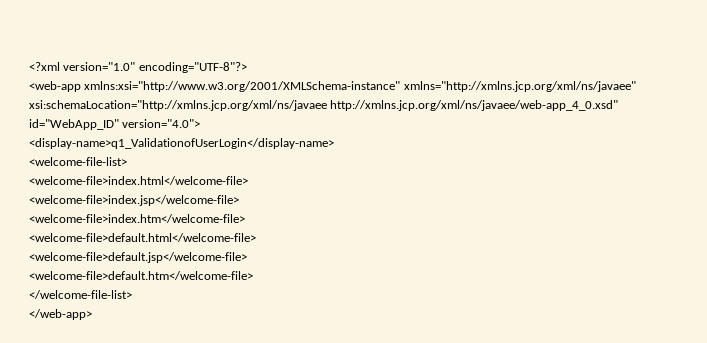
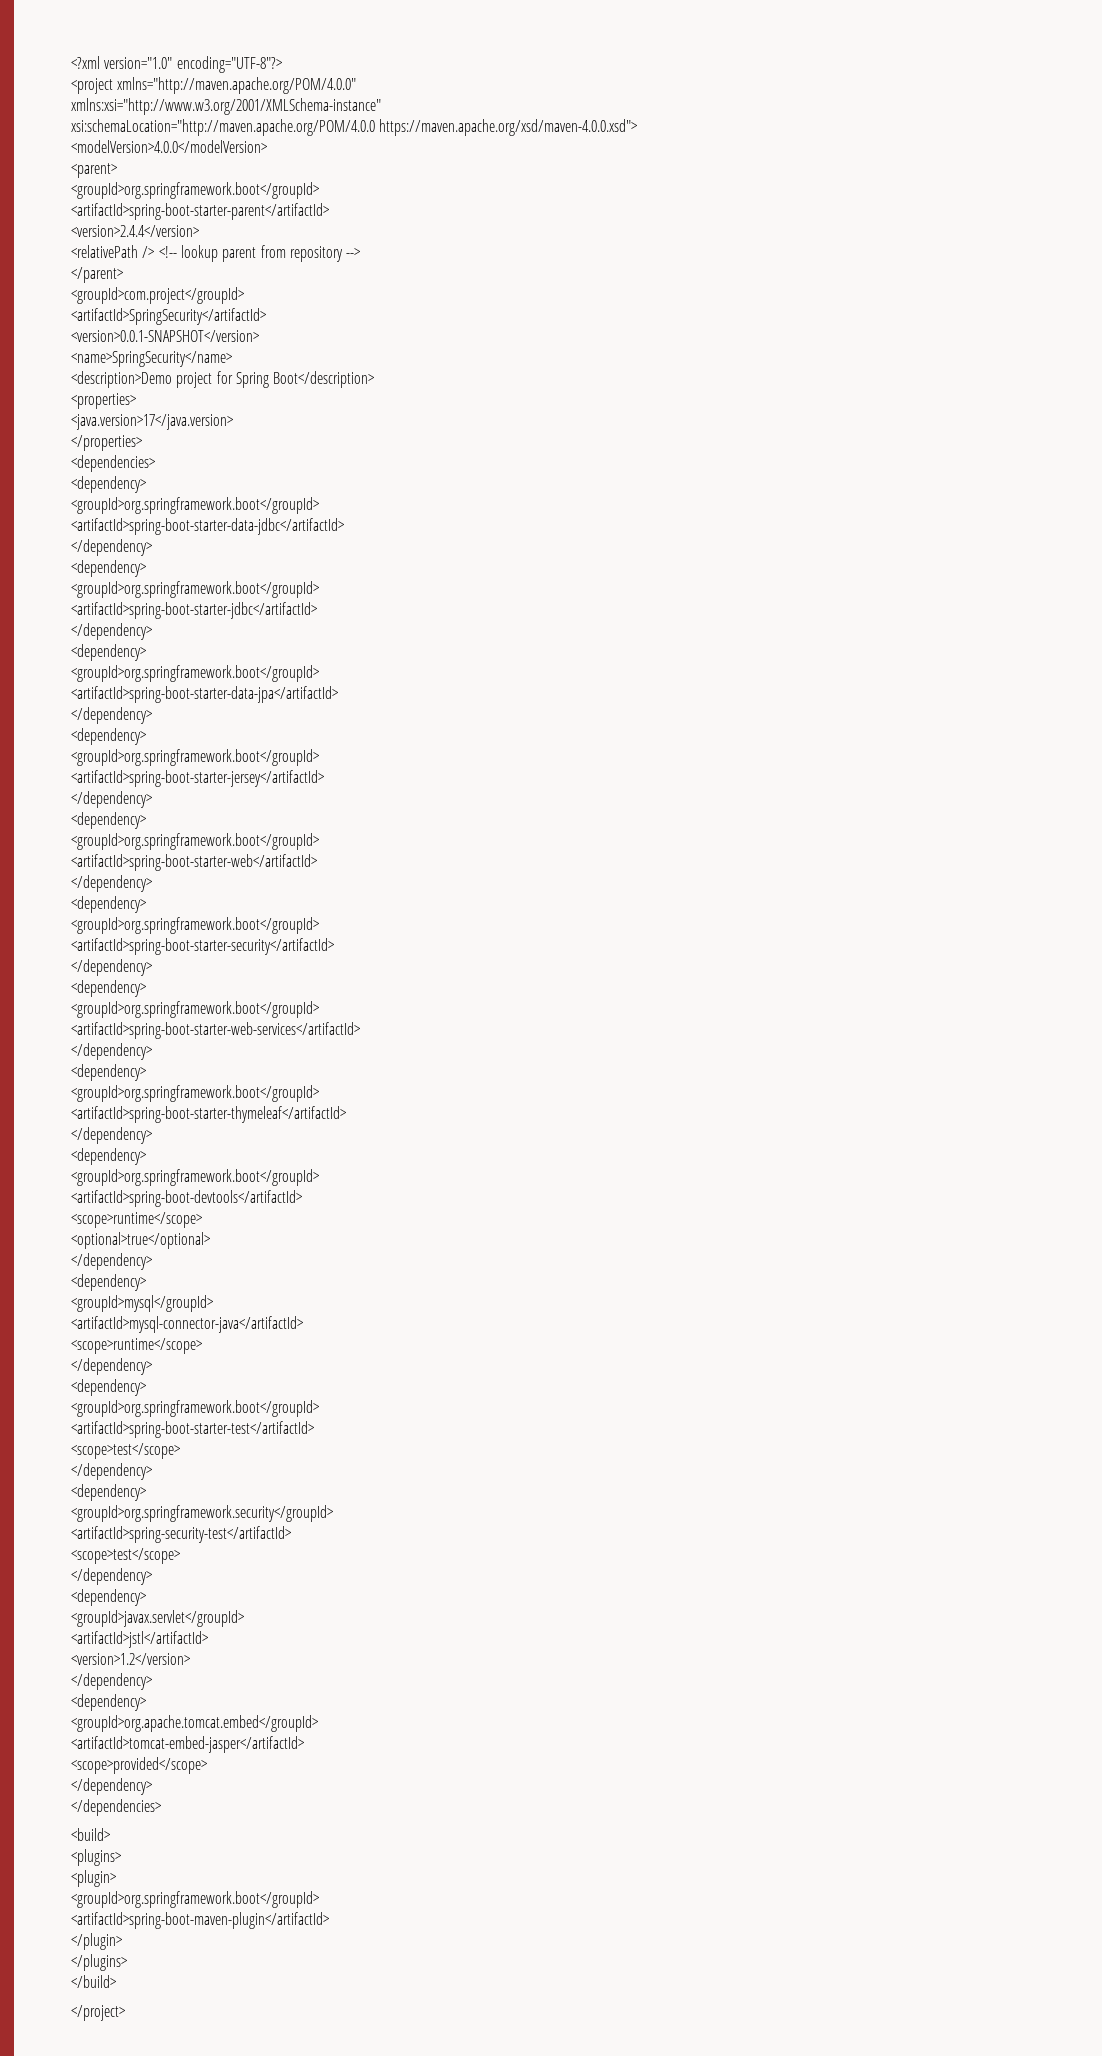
- <web-app xmlns:xsi="http://www.w3.org/2001/XMLSchema-instance" xmlns="http://xmlns.jcp.org/xml/ns/javaee" xsi:schemaLocation="http://xmlns.jcp.org/xml/ns/javaee http://xmlns.jcp.org/xml/ns/javaee/web-app_4_0.xsd" id="WebApp_ID" version="4.0">
- <display-name>q1_ValidationofUserLogin</display-name>
- <welcome-file-list>
- <welcome-file>index.html</welcome-file>
- <welcome-file>index.jsp</welcome-file>
- <welcome-file>index.htm</welcome-file>
- <welcome-file>default.html</welcome-file>
- <welcome-file>default.jsp</welcome-file>
- <welcome-file>default.htm</welcome-file>
- </welcome-file-list>
- </web-app>
+ <project xmlns="http://maven.apache.org/POM/4.0.0"
+ xmlns:xsi="http://www.w3.org/2001/XMLSchema-instance"
+ xsi:schemaLocation="http://maven.apache.org/POM/4.0.0 https://maven.apache.org/xsd/maven-4.0.0.xsd">
+ <modelVersion>4.0.0</modelVersion>
+ <parent>
+ <groupId>org.springframework.boot</groupId>
+ <artifactId>spring-boot-starter-parent</artifactId>
+ <version>2.4.4</version>
+ <relativePath /> <!-- lookup parent from repository -->
+ </parent>
+ <groupId>com.project</groupId>
+ <artifactId>SpringSecurity</artifactId>
+ <version>0.0.1-SNAPSHOT</version>
+ <name>SpringSecurity</name>
+ <description>Demo project for Spring Boot</description>
+ <properties>
+ <java.version>17</java.version>
+ </properties>
+ <dependencies>
+ <dependency>
+ <groupId>org.springframework.boot</groupId>
+ <artifactId>spring-boot-starter-data-jdbc</artifactId>
+ </dependency>
+ <dependency>
+ <groupId>org.springframework.boot</groupId>
+ <artifactId>spring-boot-starter-jdbc</artifactId>
+ </dependency>
+ <dependency>
+ <groupId>org.springframework.boot</groupId>
+ <artifactId>spring-boot-starter-data-jpa</artifactId>
+ </dependency>
+ <dependency>
+ <groupId>org.springframework.boot</groupId>
+ <artifactId>spring-boot-starter-jersey</artifactId>
+ </dependency>
+ <dependency>
+ <groupId>org.springframework.boot</groupId>
+ <artifactId>spring-boot-starter-web</artifactId>
+ </dependency>
+ <dependency>
+ <groupId>org.springframework.boot</groupId>
+ <artifactId>spring-boot-starter-security</artifactId>
+ </dependency>
+ <dependency>
+ <groupId>org.springframework.boot</groupId>
+ <artifactId>spring-boot-starter-web-services</artifactId>
+ </dependency>
+ <dependency>
+ <groupId>org.springframework.boot</groupId>
+ <artifactId>spring-boot-starter-thymeleaf</artifactId>
+ </dependency>
+ <dependency>
+ <groupId>org.springframework.boot</groupId>
+ <artifactId>spring-boot-devtools</artifactId>
+ <scope>runtime</scope>
+ <optional>true</optional>
+ </dependency>
+ <dependency>
+ <groupId>mysql</groupId>
+ <artifactId>mysql-connector-java</artifactId>
+ <scope>runtime</scope>
+ </dependency>
+ <dependency>
+ <groupId>org.springframework.boot</groupId>
+ <artifactId>spring-boot-starter-test</artifactId>
+ <scope>test</scope>
+ </dependency>
+ <dependency>
+ <groupId>org.springframework.security</groupId>
+ <artifactId>spring-security-test</artifactId>
+ <scope>test</scope>
+ </dependency>
+ <dependency>
+ <groupId>javax.servlet</groupId>
+ <artifactId>jstl</artifactId>
+ <version>1.2</version>
+ </dependency>
+ <dependency>
+ <groupId>org.apache.tomcat.embed</groupId>
+ <artifactId>tomcat-embed-jasper</artifactId>
+ <scope>provided</scope>
+ </dependency>
+ </dependencies>
+ <build>
+ <plugins>
+ <plugin>
+ <groupId>org.springframework.boot</groupId>
+ <artifactId>spring-boot-maven-plugin</artifactId>
+ </plugin>
+ </plugins>
+ </build>
+ </project>

